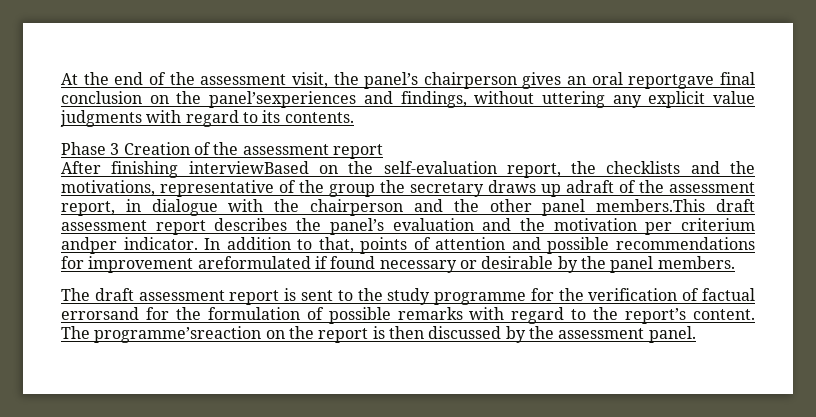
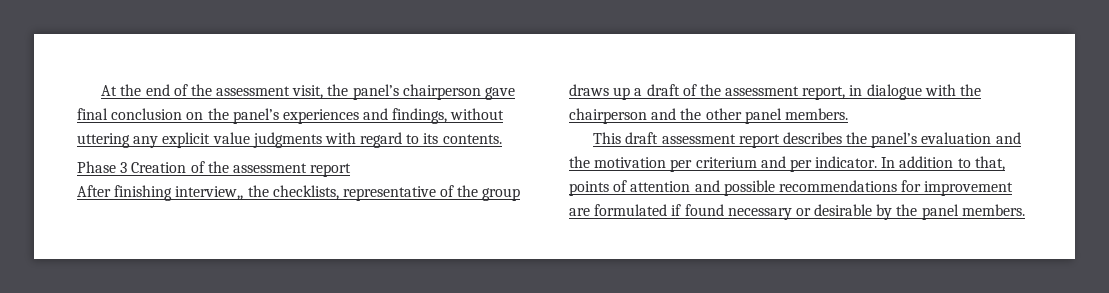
- At the end of the assessment visit, the panel’s chairperson gives an oral reportgave final conclusion on the panel’sexperiences and findings, without uttering any explicit value judgments with regard to its contents.
+ At the end of the assessment visit, the panel’s chairperson gave final conclusion on the panel’s experiences and findings, without uttering any explicit value judgments with regard to its contents.
- After finishing interviewBased on the self-evaluation report, the checklists and the motivations, representative of the group the secretary draws up adraft of the assessment report, in dialogue with the chairperson and the other panel members.This draft assessment report describes the panel’s evaluation and the motivation per criterium andper indicator.
+ After finishing interview,, the checklists, representative of the group draws up a draft of the assessment report, in dialogue with the chairperson and the other panel members.
+ This draft assessment report describes the panel’s evaluation and the motivation per criterium and per indicator.
- In addition to that, points of attention and possible recommendations for improvement areformulated if found necessary or desirable by the panel members.
+ In addition to that, points of attention and possible recommendations for improvement are formulated if found necessary or desirable by the panel members.
- The draft assessment report is sent to the study programme for the verification of factual errorsand for the formulation of possible remarks with regard to the report’s content. The programme’sreaction on the report is then discussed by the assessment panel.

